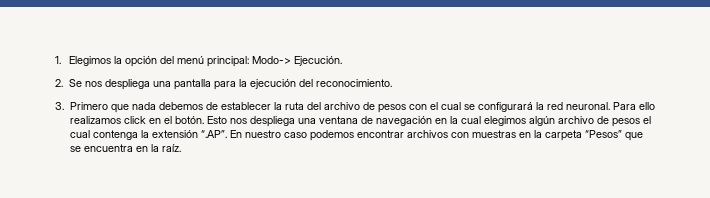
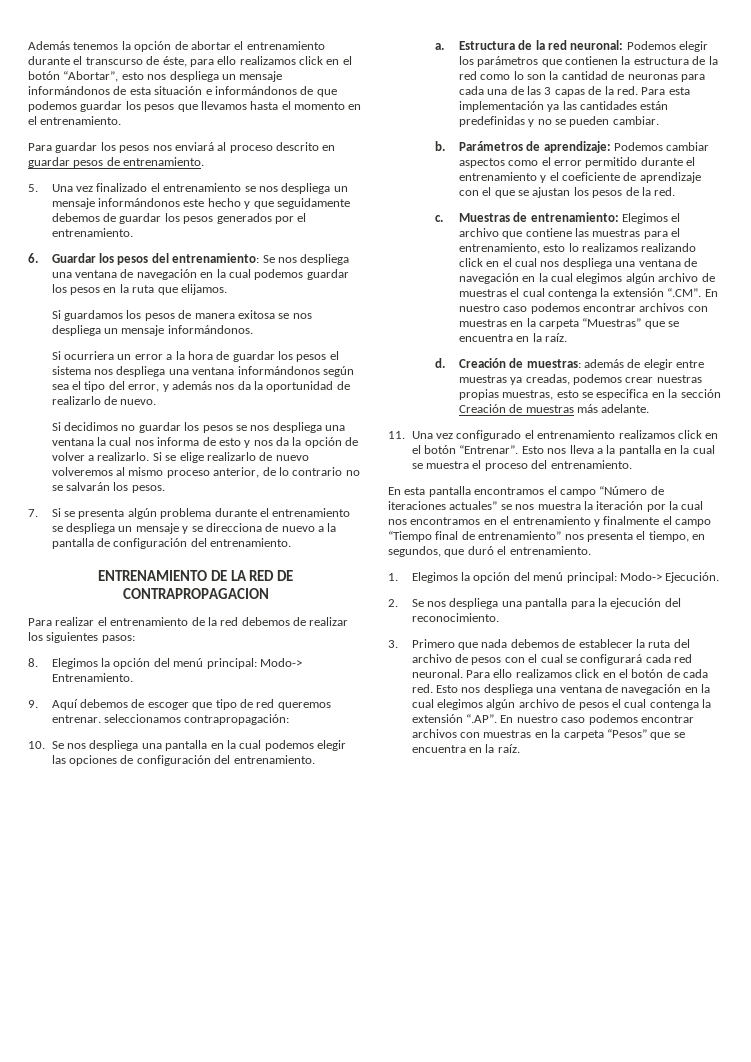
+ Además tenemos la opción de abortar el entrenamiento durante el transcurso de éste, para ello realizamos click en el botón “Abortar”, esto nos despliega un mensaje informándonos de esta situación e informándonos de que podemos guardar los pesos que llevamos hasta el momento en el entrenamiento.
+ Para guardar los pesos nos enviará al proceso descrito en guardar pesos de entrenamiento.
+ 5. Una vez finalizado el entrenamiento se nos despliega un mensaje informándonos este hecho y que seguidamente debemos de guardar los pesos generados por el entrenamiento.
+ 6. Guardar los pesos del entrenamiento: Se nos despliega una ventana de navegación en la cual podemos guardar los pesos en la ruta que elijamos.
+ Si guardamos los pesos de manera exitosa se nos despliega un mensaje informándonos.
+ Si ocurriera un error a la hora de guardar los pesos el sistema nos despliega una ventana informándonos según sea el tipo del error, y además nos da la oportunidad de realizarlo de nuevo.
+ Si decidimos no guardar los pesos se nos despliega una ventana la cual nos informa de esto y nos da la opción de volver a realizarlo. Si se elige realizarlo de nuevo volveremos al mismo proceso anterior, de lo contrario no se salvarán los pesos.
+ 7. Si se presenta algún problema durante el entrenamiento se despliega un mensaje y se direcciona de nuevo a la pantalla de configuración del entrenamiento.
+ ENTRENAMIENTO DE LA RED DE CONTRAPROPAGACION
+ Para realizar el entrenamiento de la red debemos de realizar los siguientes pasos:
+ 8. Elegimos la opción del menú principal: Modo-> Entrenamiento.
+ 9. Aquí debemos de escoger que tipo de red queremos entrenar. seleccionamos contrapropagación:
+ 10. Se nos despliega una pantalla en la cual podemos elegir las opciones de configuración del entrenamiento.
+ a. Estructura de la red neuronal: Podemos elegir los parámetros que contienen la estructura de la red como lo son la cantidad de neuronas para cada una de las 3 capas de la red. Para esta implementación ya las cantidades están predefinidas y no se pueden cambiar.
+ b. Parámetros de aprendizaje: Podemos cambiar aspectos como el error permitido durante el entrenamiento y el coeficiente de aprendizaje con el que se ajustan los pesos de la red.
+ c. Muestras de entrenamiento: Elegimos el archivo que contiene las muestras para el entrenamiento, esto lo realizamos realizando click en el cual nos despliega una ventana de navegación en la cual elegimos algún archivo de muestras el cual contenga la extensión “.CM”. En nuestro caso podemos encontrar archivos con muestras en la carpeta “Muestras” que se encuentra en la raíz.
+ d. Creación de muestras: además de elegir entre muestras ya creadas, podemos crear nuestras propias muestras, esto se especifica en la sección Creación de muestras más adelante.
+ 11. Una vez configurado el entrenamiento realizamos click en el botón “Entrenar”. Esto nos lleva a la pantalla en la cual se muestra el proceso del entrenamiento.
+ En esta pantalla encontramos el campo “Número de iteraciones actuales” se nos muestra la iteración por la cual nos encontramos en el entrenamiento y finalmente el campo “Tiempo final de entrenamiento” nos presenta el tiempo, en segundos, que duró el entrenamiento.
- 3. Primero que nada debemos de establecer la ruta del archivo de pesos con el cual se configurará la red neuronal.
+ 3. Primero que nada debemos de establecer la ruta del archivo de pesos con el cual se configurará cada red neuronal.
- Para ello realizamos click en el botón.
+ Para ello realizamos click en el botón de cada red.

